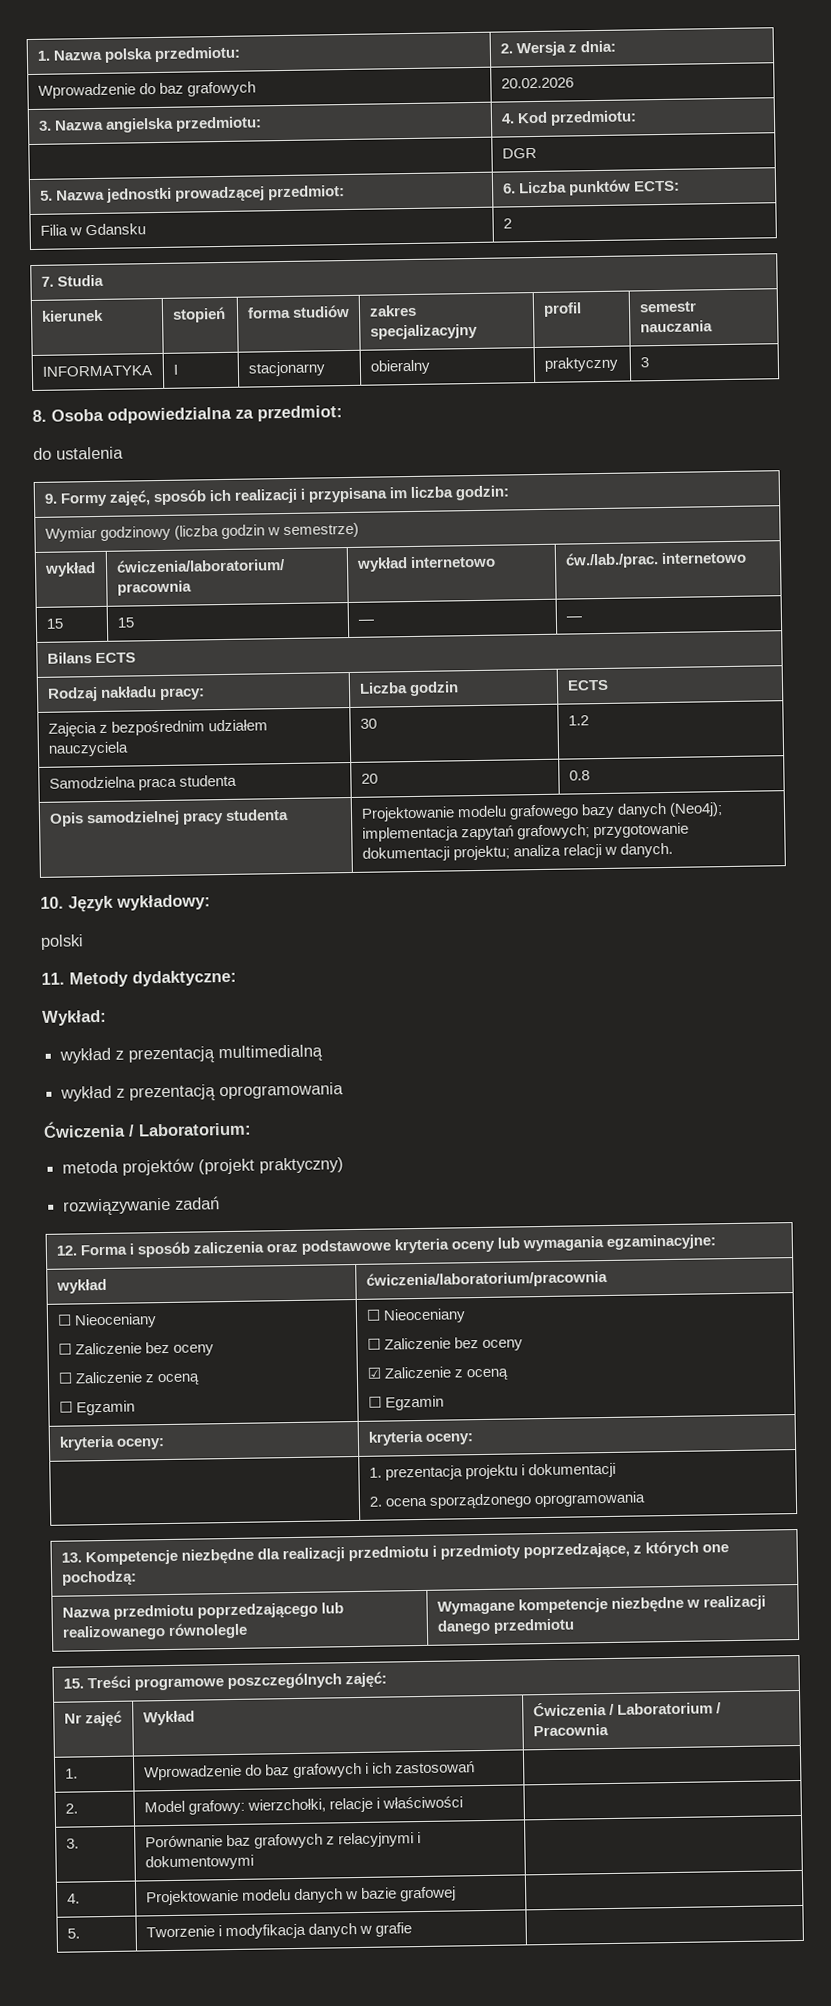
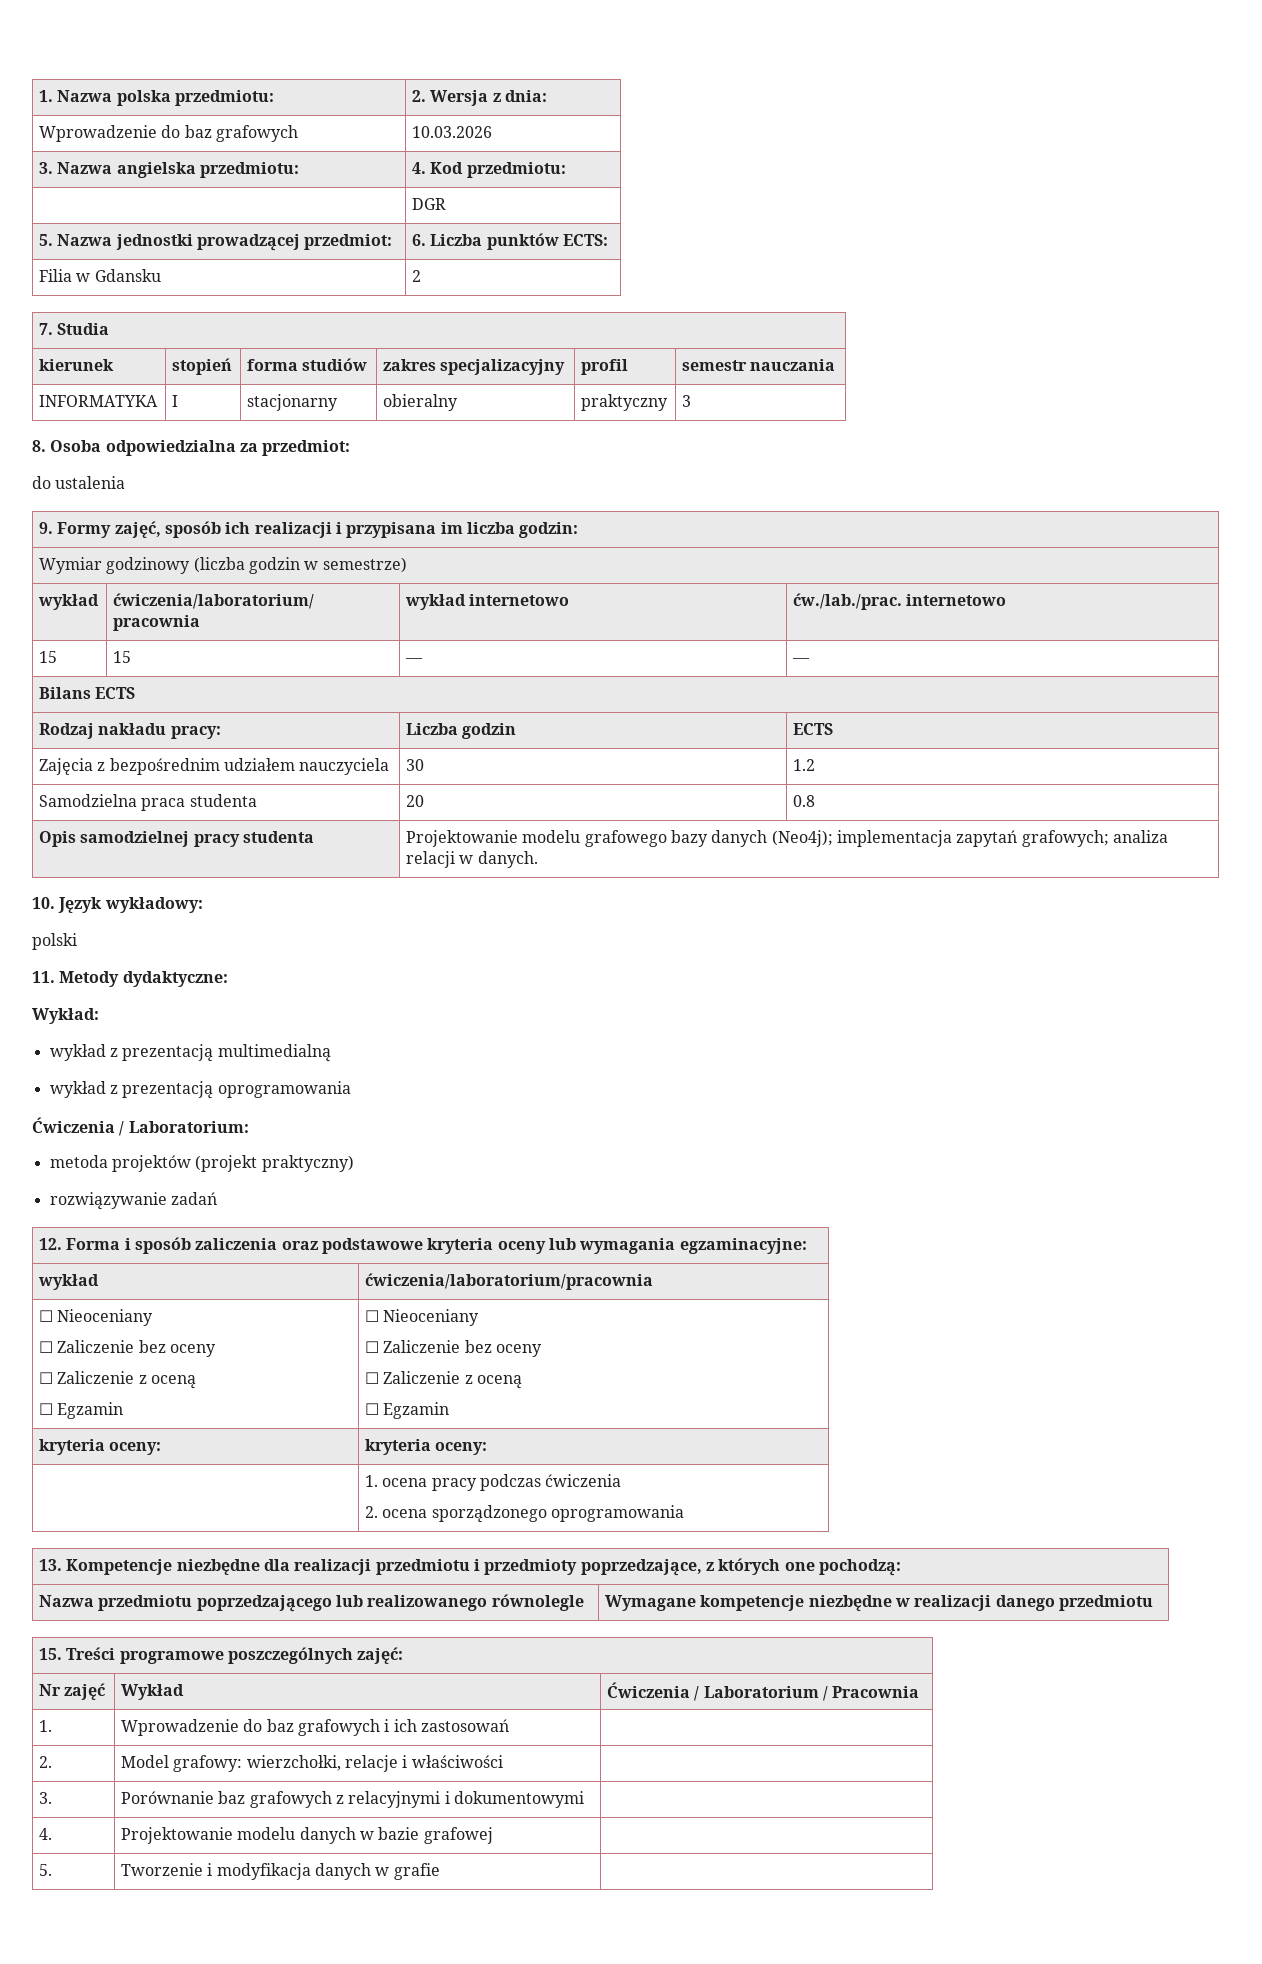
- Wprowadzenie do baz grafowych | 20.02.2026
+ Wprowadzenie do baz grafowych | 10.03.2026
- Opis samodzielnej pracy studenta | Projektowanie modelu grafowego bazy danych (Neo4j); implementacja zapytań grafowych; przygotowanie dokumentacji projektu; analiza relacji w danych.
+ Opis samodzielnej pracy studenta | Projektowanie modelu grafowego bazy danych (Neo4j); implementacja zapytań grafowych; analiza relacji w danych.
  12. Forma i sposób zaliczenia oraz podstawowe kryteria oceny lub wymagania egzaminacyjne:
  wykład | ćwiczenia/laboratorium/pracownia
  ☐ Nieoceniany
  ☐ Zaliczenie bez oceny
  ☐ Zaliczenie z oceną
  ☐ Egzamin | ☐ Nieoceniany
  ☐ Zaliczenie bez oceny
- ☑ Zaliczenie z oceną
+ ☐ Zaliczenie z oceną
- | 1. prezentacja projektu i dokumentacji
+ | 1. ocena pracy podczas ćwiczenia

